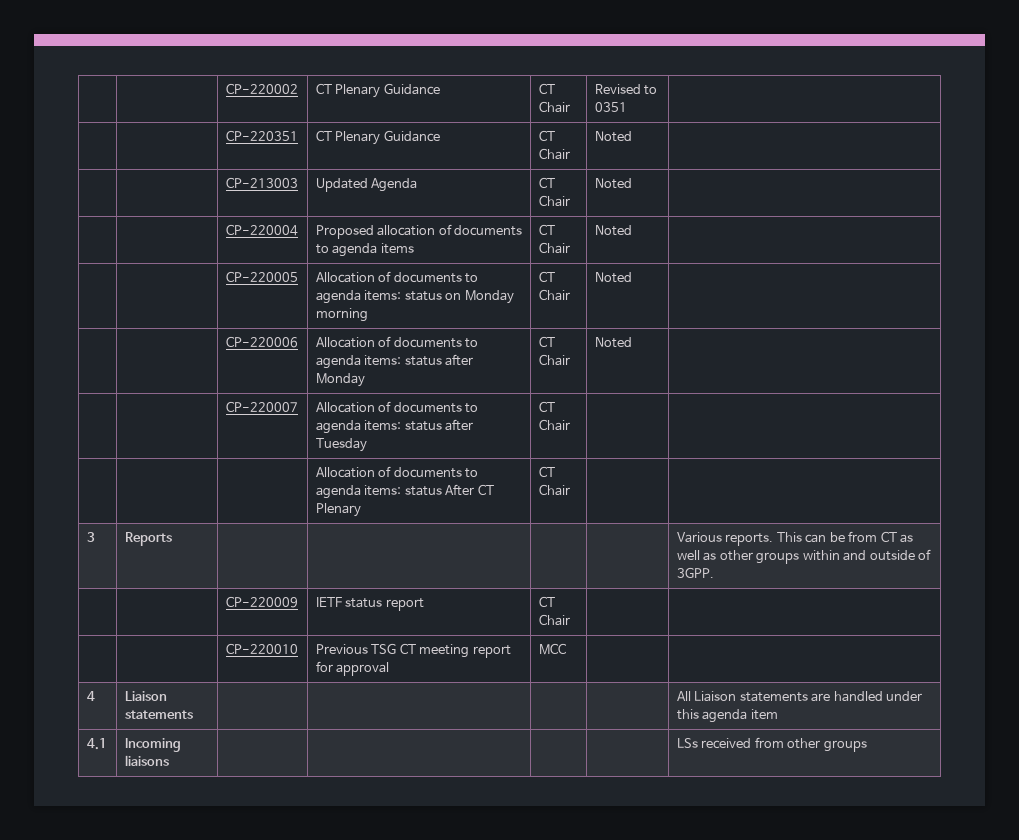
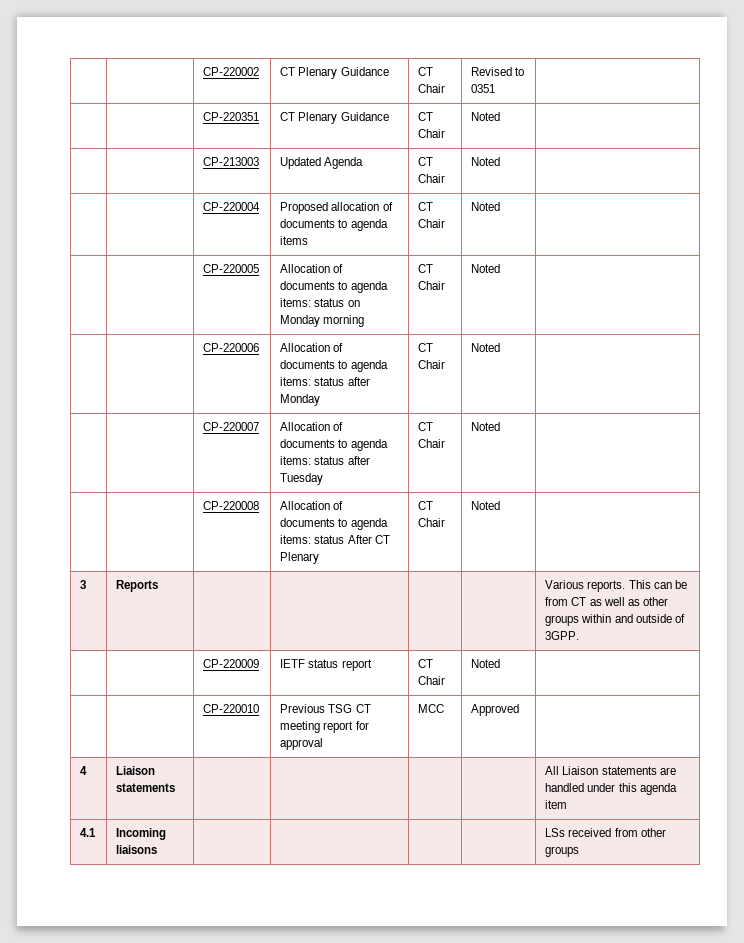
- | | CP-220007 | Allocation of documents to agenda items: status after Tuesday | CT Chair | |
- | | | Allocation of documents to agenda items: status After CT Plenary | CT Chair | |
+ | | CP-220007 | Allocation of documents to agenda items: status after Tuesday | CT Chair | Noted |
+ | | CP-220008 | Allocation of documents to agenda items: status After CT Plenary | CT Chair | Noted |
- | | CP-220009 | IETF status report | CT Chair | |
+ | | CP-220009 | IETF status report | CT Chair | Noted |
- | | CP-220010 | Previous TSG CT meeting report for approval | MCC | |
+ | | CP-220010 | Previous TSG CT meeting report for approval | MCC | Approved |

